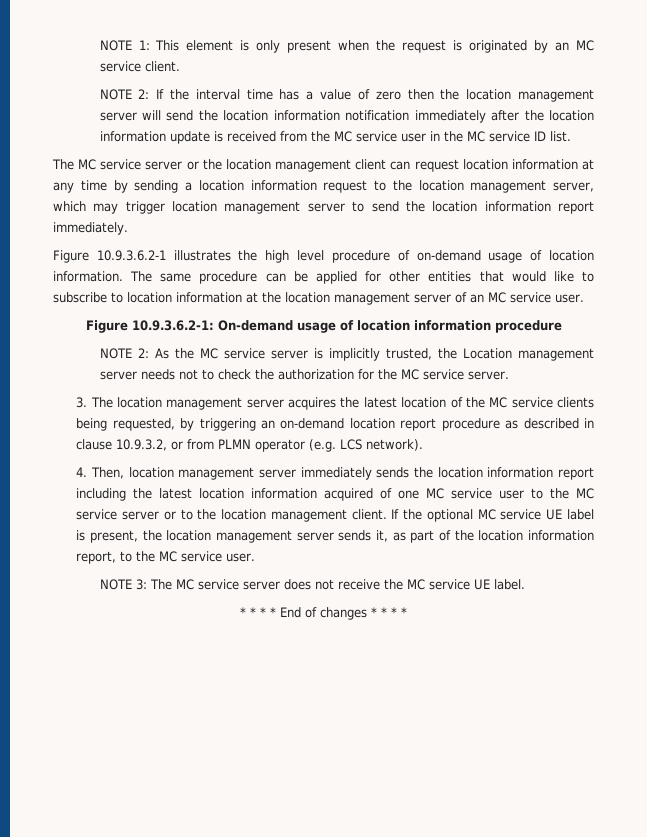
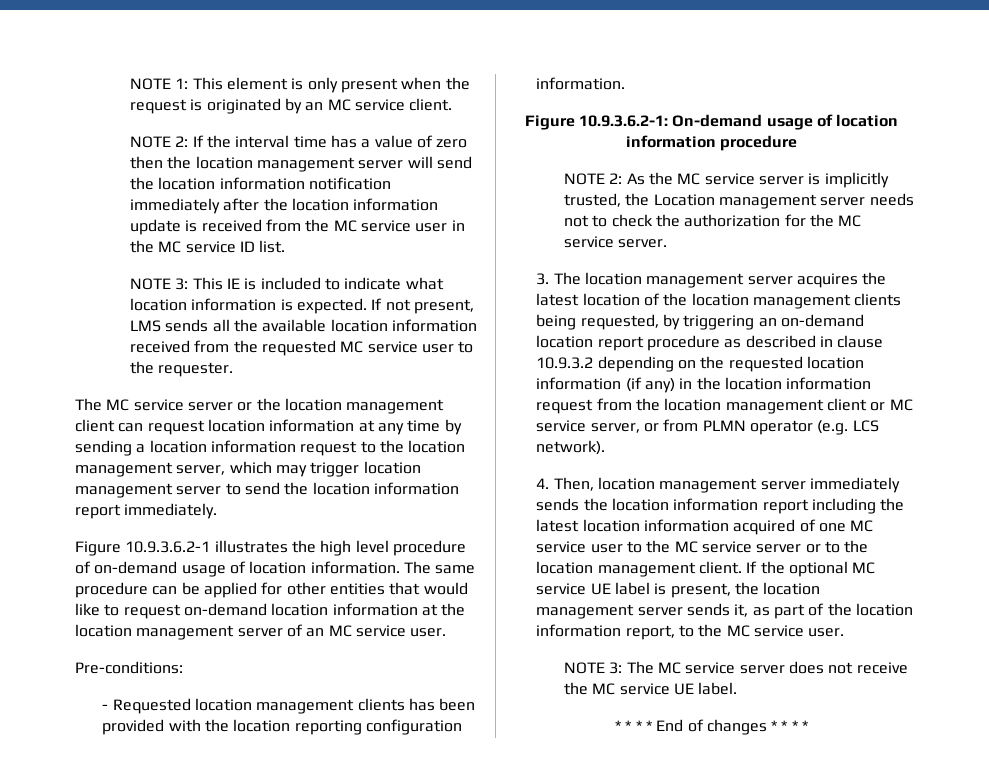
+ NOTE 3: This IE is included to indicate what location information is expected. If not present, LMS sends all the available location information received from the requested MC service user to the requester.
- The same procedure can be applied for other entities that would like to subscribe to location information at the location management server of an MC service user.
+ The same procedure can be applied for other entities that would like to request on-demand location information at the location management server of an MC service user.
+ Pre-conditions:
+ - Requested location management clients has been provided with the location reporting configuration information.
- 3. The location management server acquires the latest location of the MC service clients being requested, by triggering an on-demand location report procedure as described in clause 10.9.3.2, or from PLMN operator (e.g. LCS network).
+ 3. The location management server acquires the latest location of the location management clients being requested, by triggering an on-demand location report procedure as described in clause 10.9.3.2 depending on the requested location information (if any) in the location information request from the location management client or MC service server, or from PLMN operator (e.g. LCS network).

